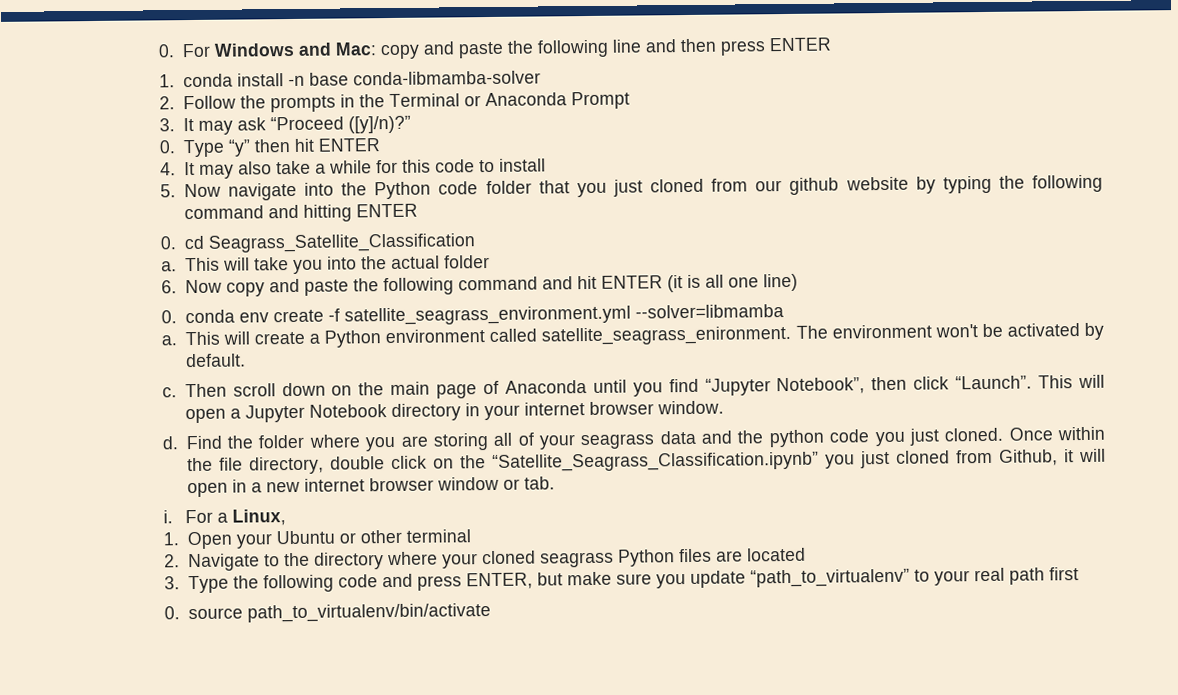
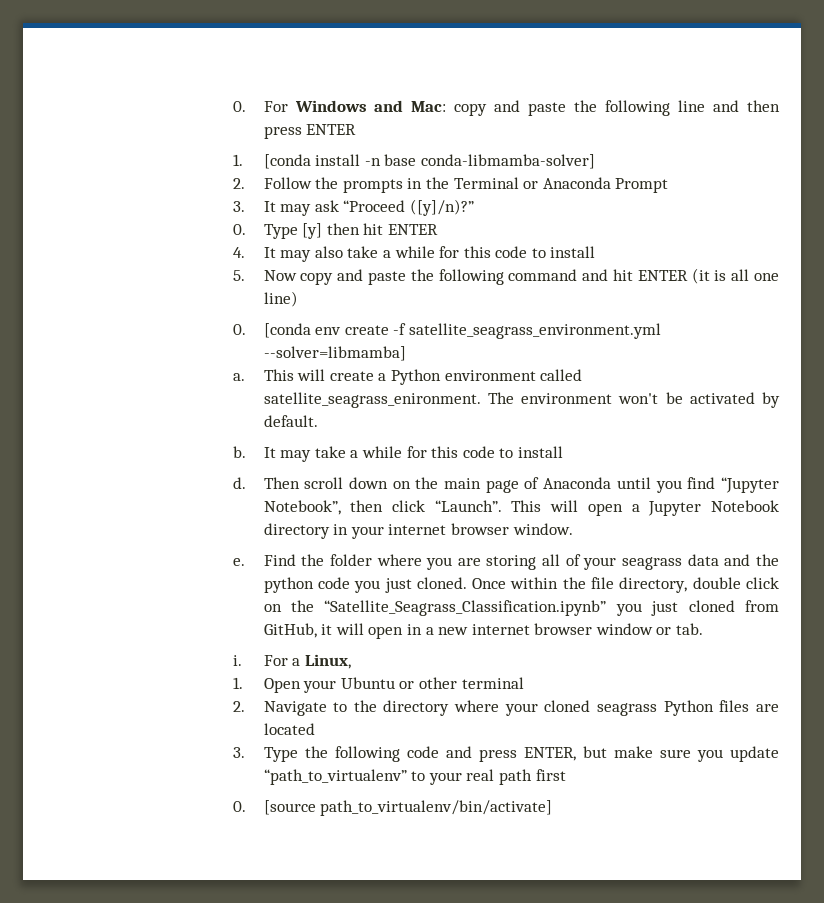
- 1. conda install -n base conda-libmamba-solver
+ 1. [conda install -n base conda-libmamba-solver]
- 0. Type “y” then hit ENTER
+ 0. Type [y] then hit ENTER
- 5. Now navigate into the Python code folder that you just cloned from our github website by typing the following command and hitting ENTER
- 0. cd Seagrass_Satellite_Classification
- a. This will take you into the actual folder
- 6. Now copy and paste the following command and hit ENTER (it is all one line)
+ 5. Now copy and paste the following command and hit ENTER (it is all one line)
- 0. conda env create -f satellite_seagrass_environment.yml --solver=libmamba
+ 0. [conda env create -f satellite_seagrass_environment.yml --solver=libmamba]
- c.
+ b. It may take a while for this code to install
+ d.
- d.
+ e.
- Once within the file directory, double click on the “Satellite_Seagrass_Classification.ipynb” you just cloned from Github, it will open in a new internet browser window or tab.
+ Once within the file directory, double click on the “Satellite_Seagrass_Classification.ipynb” you just cloned from GitHub, it will open in a new internet browser window or tab.
- 0. source path_to_virtualenv/bin/activate
+ 0. [source path_to_virtualenv/bin/activate]

